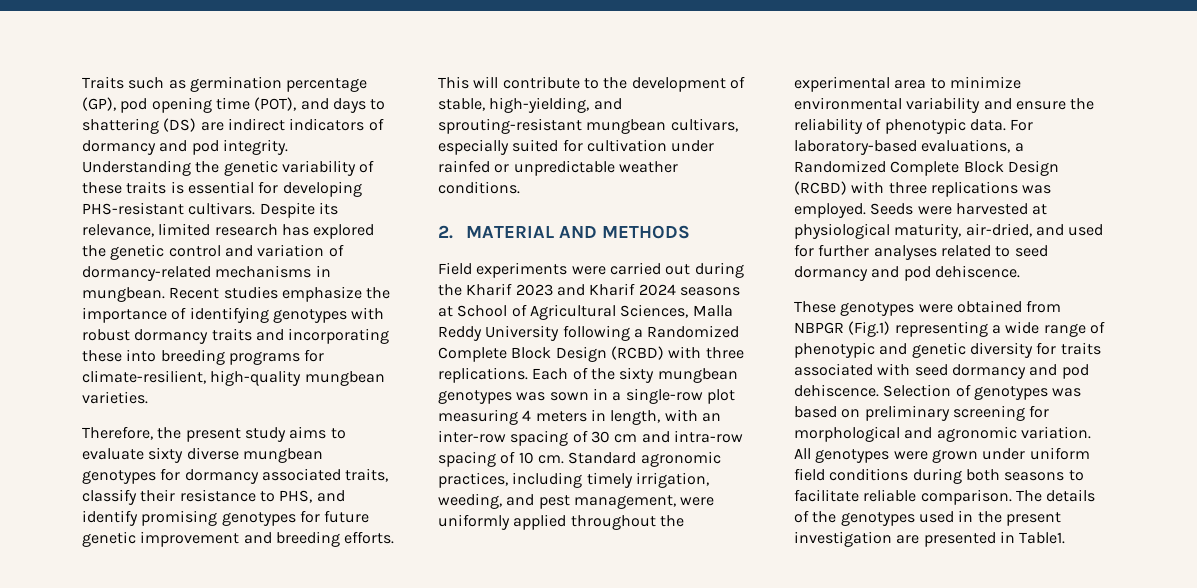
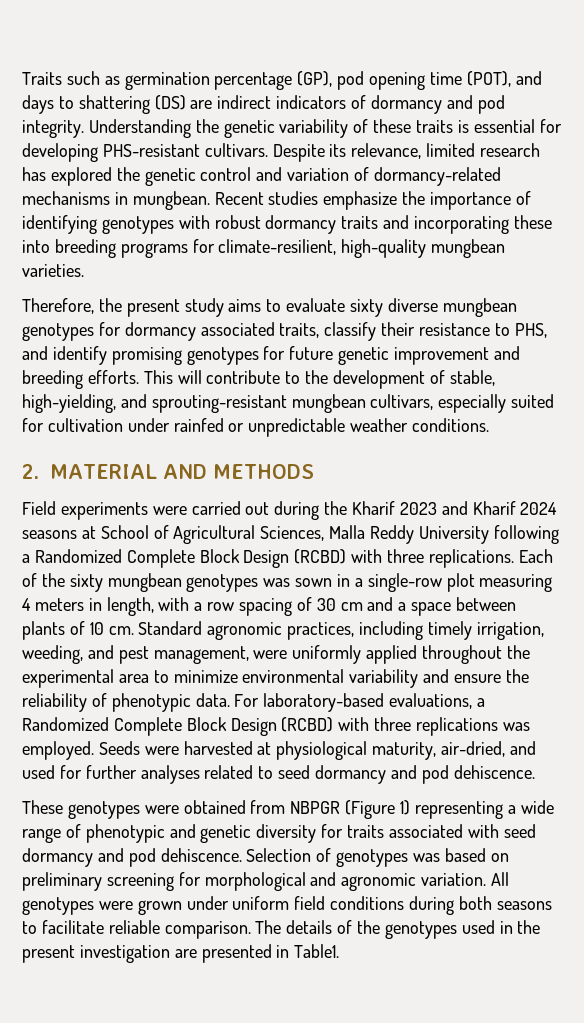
- Each of the sixty mungbean genotypes was sown in a single-row plot measuring 4 meters in length, with an inter-row spacing of 30 cm and intra-row spacing of 10 cm.
+ Each of the sixty mungbean genotypes was sown in a single-row plot measuring 4 meters in length, with a row spacing of 30 cm and a space between plants of 10 cm.
- These genotypes were obtained from NBPGR (Fig.1) representing a wide range of phenotypic and genetic diversity for traits associated with seed dormancy and pod dehiscence.
+ These genotypes were obtained from NBPGR (Figure 1) representing a wide range of phenotypic and genetic diversity for traits associated with seed dormancy and pod dehiscence.

